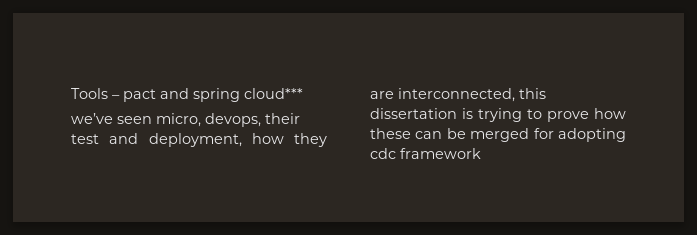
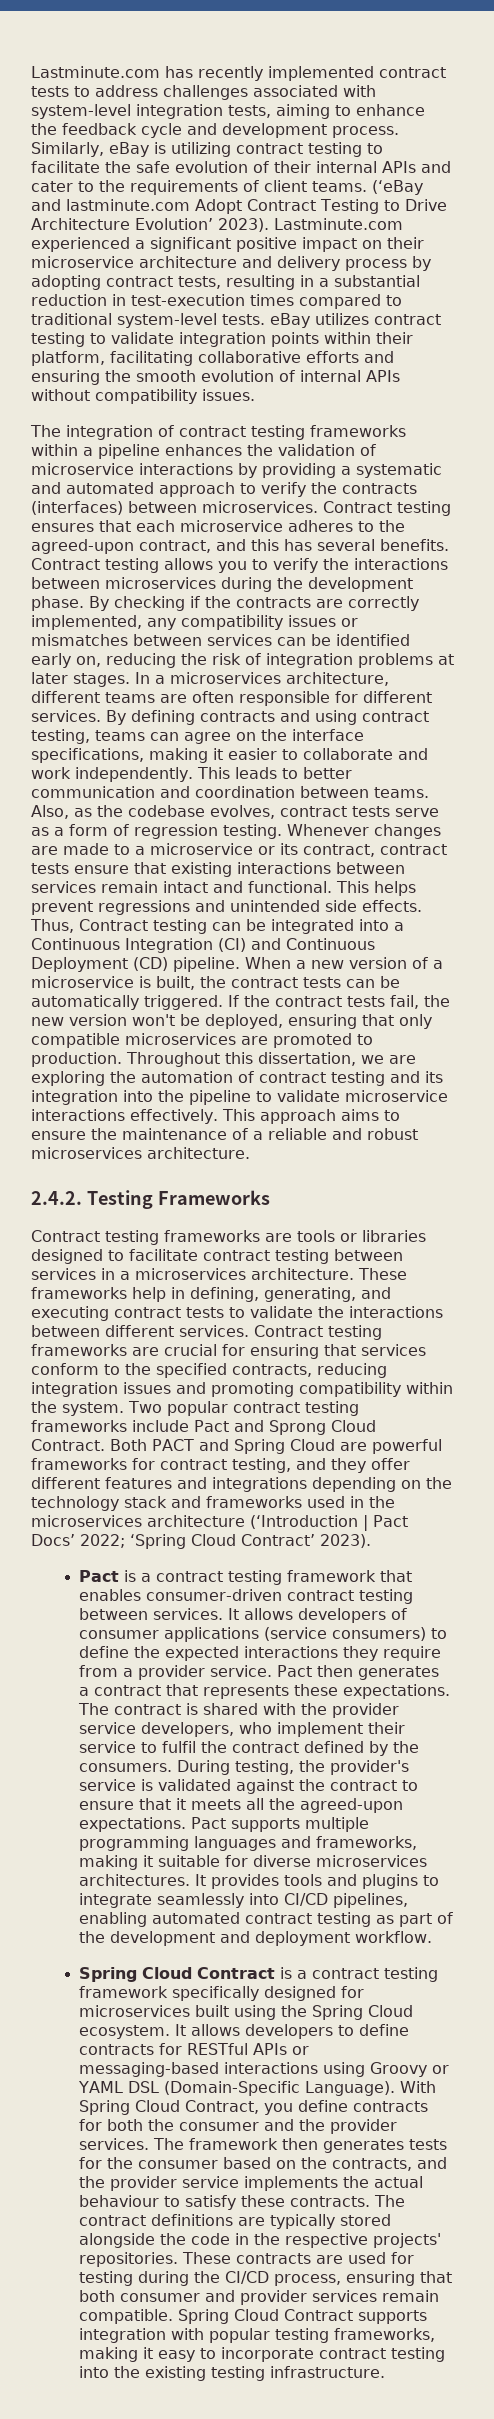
- Tools – pact and spring cloud***
- we’ve seen micro, devops, their test and deployment, how they are interconnected, this dissertation is trying to prove how these can be merged for adopting cdc framework
+ Lastminute.com has recently implemented contract tests to address challenges associated with system-level integration tests, aiming to enhance the feedback cycle and development process. Similarly, eBay is utilizing contract testing to facilitate the safe evolution of their internal APIs and cater to the requirements of client teams. (‘eBay and lastminute.com Adopt Contract Testing to Drive Architecture Evolution’ 2023). Lastminute.com experienced a significant positive impact on their microservice architecture and delivery process by adopting contract tests, resulting in a substantial reduction in test-execution times compared to traditional system-level tests. eBay utilizes contract testing to validate integration points within their platform, facilitating collaborative efforts and ensuring the smooth evolution of internal APIs without compatibility issues.
+ The integration of contract testing frameworks within a pipeline enhances the validation of microservice interactions by providing a systematic and automated approach to verify the contracts (interfaces) between microservices. Contract testing ensures that each microservice adheres to the agreed-upon contract, and this has several benefits. Contract testing allows you to verify the interactions between microservices during the development phase. By checking if the contracts are correctly implemented, any compatibility issues or mismatches between services can be identified early on, reducing the risk of integration problems at later stages. In a microservices architecture, different teams are often responsible for different services. By defining contracts and using contract testing, teams can agree on the interface specifications, making it easier to collaborate and work independently. This leads to better communication and coordination between teams. Also, as the codebase evolves, contract tests serve as a form of regression testing. Whenever changes are made to a microservice or its contract, contract tests ensure that existing interactions between services remain intact and functional. This helps prevent regressions and unintended side effects. Thus, Contract testing can be integrated into a Continuous Integration (CI) and Continuous Deployment (CD) pipeline. When a new version of a microservice is built, the contract tests can be automatically triggered. If the contract tests fail, the new version won't be deployed, ensuring that only compatible microservices are promoted to production. Throughout this dissertation, we are exploring the automation of contract testing and its integration into the pipeline to validate microservice interactions effectively. This approach aims to ensure the maintenance of a reliable and robust microservices architecture.
+ 2.4.2. Testing Frameworks
+ Contract testing frameworks are tools or libraries designed to facilitate contract testing between services in a microservices architecture. These frameworks help in defining, generating, and executing contract tests to validate the interactions between different services. Contract testing frameworks are crucial for ensuring that services conform to the specified contracts, reducing integration issues and promoting compatibility within the system. Two popular contract testing frameworks include Pact and Sprong Cloud Contract. Both PACT and Spring Cloud are powerful frameworks for contract testing, and they offer different features and integrations depending on the technology stack and frameworks used in the microservices architecture (‘Introduction | Pact Docs’ 2022; ‘Spring Cloud Contract’ 2023).
+ Pact is a contract testing framework that enables consumer-driven contract testing between services. It allows developers of consumer applications (service consumers) to define the expected interactions they require from a provider service. Pact then generates a contract that represents these expectations. The contract is shared with the provider service developers, who implement their service to fulfil the contract defined by the consumers. During testing, the provider's service is validated against the contract to ensure that it meets all the agreed-upon expectations. Pact supports multiple programming languages and frameworks, making it suitable for diverse microservices architectures. It provides tools and plugins to integrate seamlessly into CI/CD pipelines, enabling automated contract testing as part of the development and deployment workflow.
+ Spring Cloud Contract is a contract testing framework specifically designed for microservices built using the Spring Cloud ecosystem. It allows developers to define contracts for RESTful APIs or messaging-based interactions using Groovy or YAML DSL (Domain-Specific Language). With Spring Cloud Contract, you define contracts for both the consumer and the provider services. The framework then generates tests for the consumer based on the contracts, and the provider service implements the actual behaviour to satisfy these contracts. The contract definitions are typically stored alongside the code in the respective projects' repositories. These contracts are used for testing during the CI/CD process, ensuring that both consumer and provider services remain compatible. Spring Cloud Contract supports integration with popular testing frameworks, making it easy to incorporate contract testing into the existing testing infrastructure.

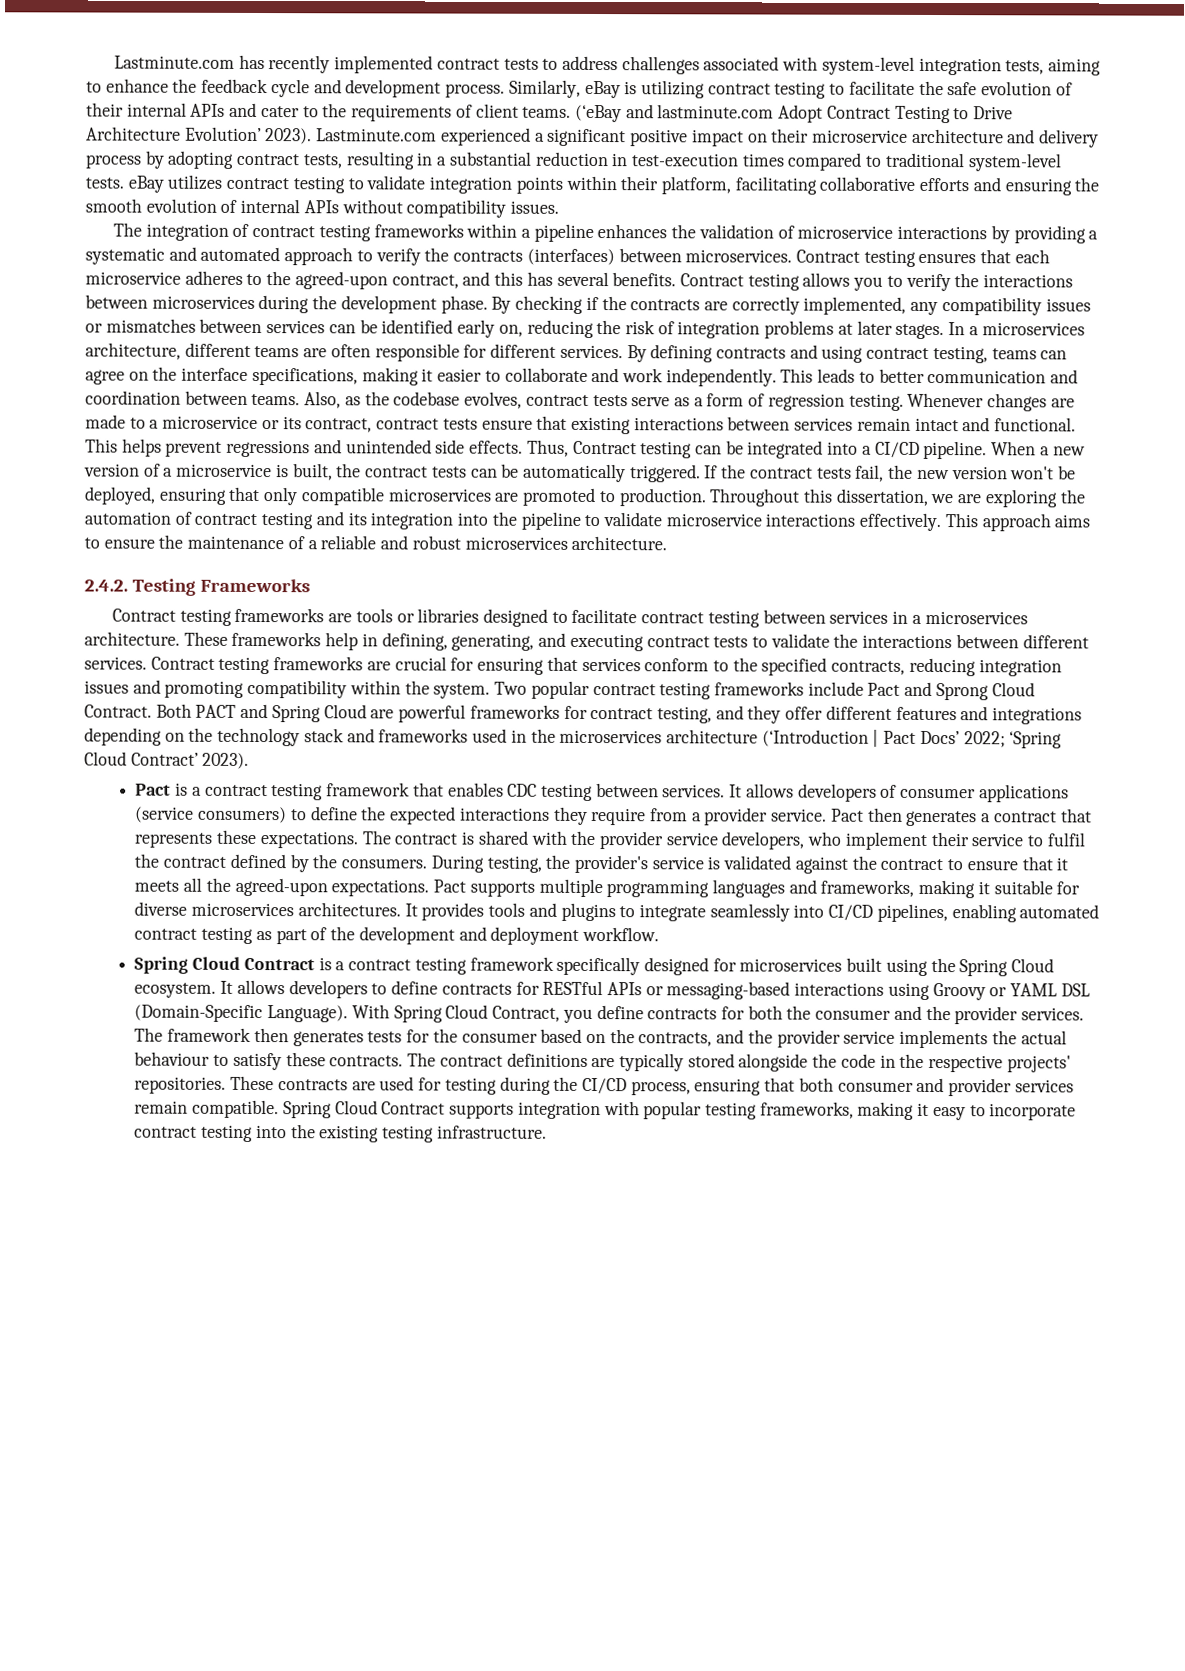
- Thus, Contract testing can be integrated into a Continuous Integration (CI) and Continuous Deployment (CD) pipeline.
+ Thus, Contract testing can be integrated into a CI/CD pipeline.
- Pact is a contract testing framework that enables consumer-driven contract testing between services.
+ Pact is a contract testing framework that enables CDC testing between services.

